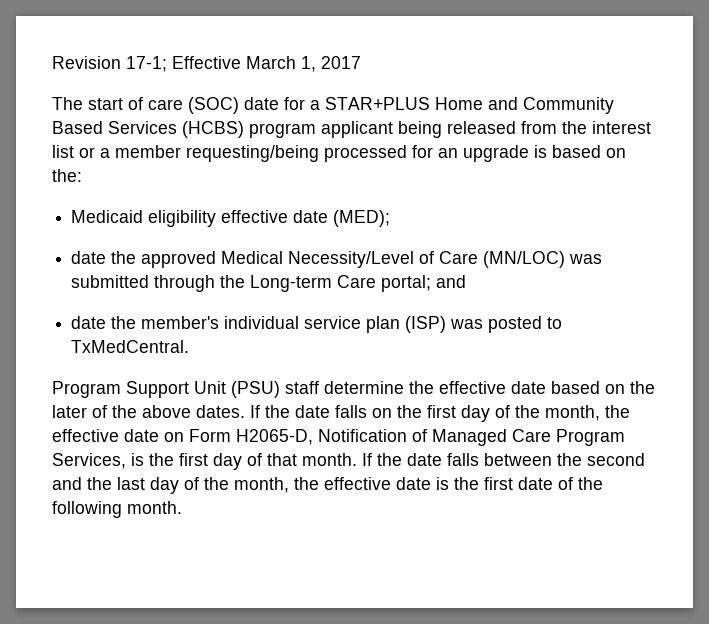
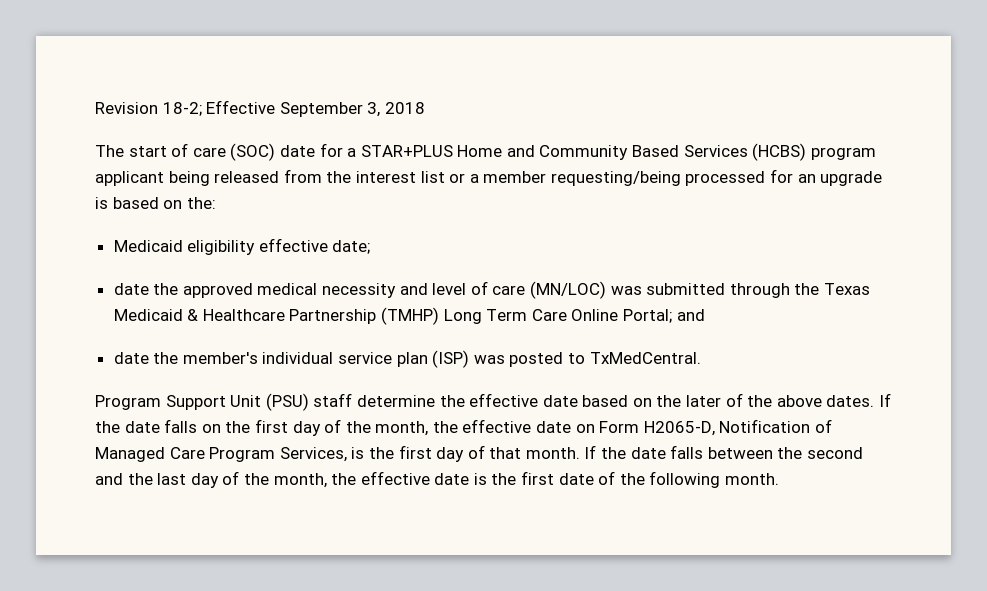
- Revision 17-1; Effective March 1, 2017
+ Revision 18-2; Effective September 3, 2018
- Medicaid eligibility effective date (MED);
+ Medicaid eligibility effective date;
- date the approved Medical Necessity/Level of Care (MN/LOC) was submitted through the Long-term Care portal; and
+ date the approved medical necessity and level of care (MN/LOC) was submitted through the Texas Medicaid & Healthcare Partnership (TMHP) Long Term Care Online Portal; and

